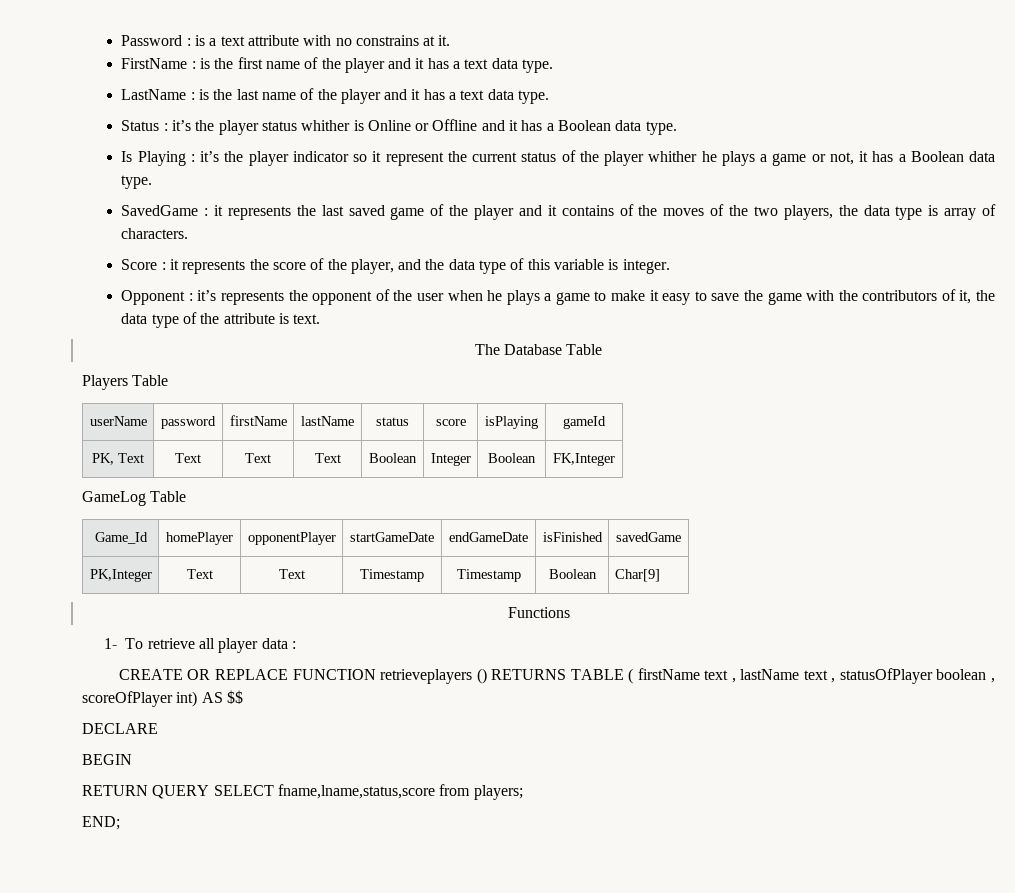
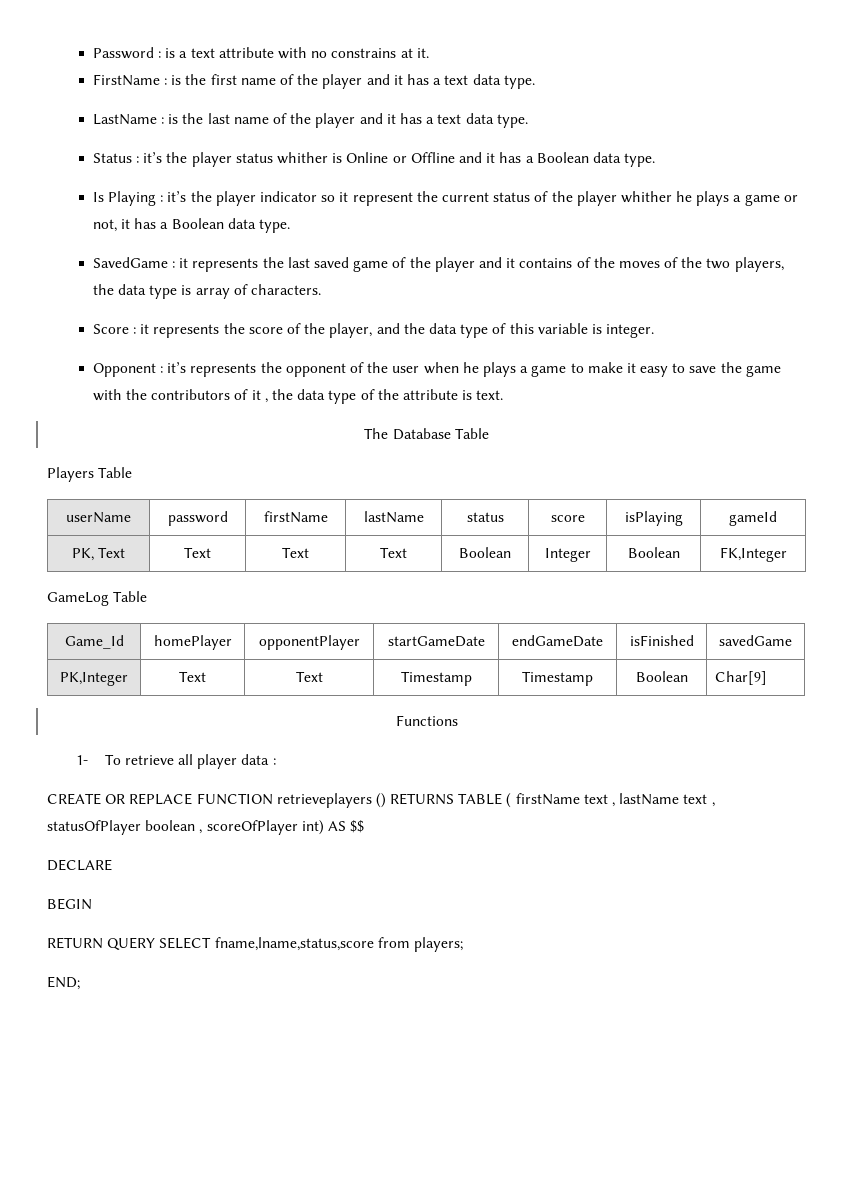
- Opponent : it’s represents the opponent of the user when he plays a game to make it easy to save the game with the contributors of it, the data type of the attribute is text.
+ Opponent : it’s represents the opponent of the user when he plays a game to make it easy to save the game with the contributors of it , the data type of the attribute is text.

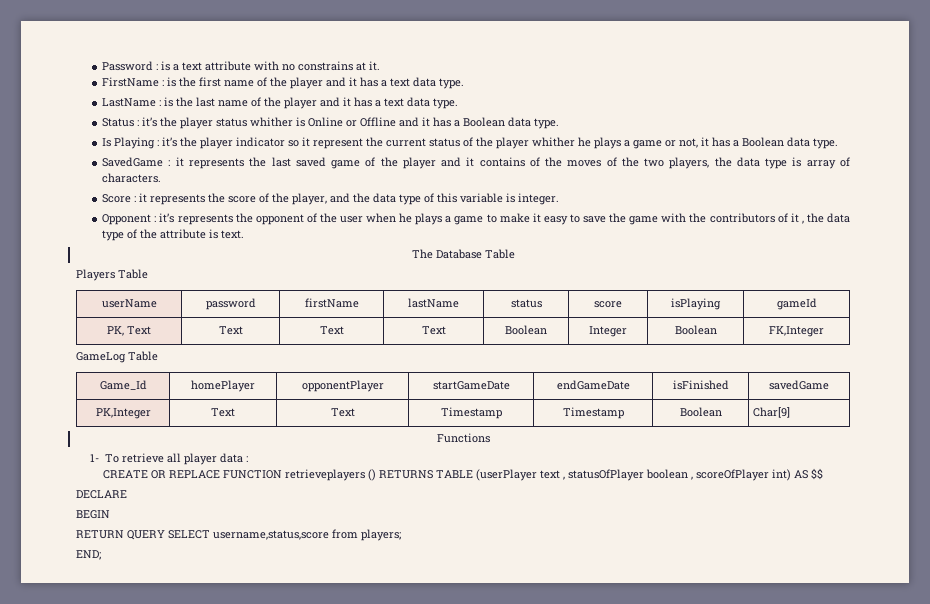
- CREATE OR REPLACE FUNCTION retrieveplayers () RETURNS TABLE ( firstName text , lastName text , statusOfPlayer boolean , scoreOfPlayer int) AS $$
+ CREATE OR REPLACE FUNCTION retrieveplayers () RETURNS TABLE (userPlayer text , statusOfPlayer boolean , scoreOfPlayer int) AS $$
- RETURN QUERY SELECT fname,lname,status,score from players;
+ RETURN QUERY SELECT username,status,score from players;

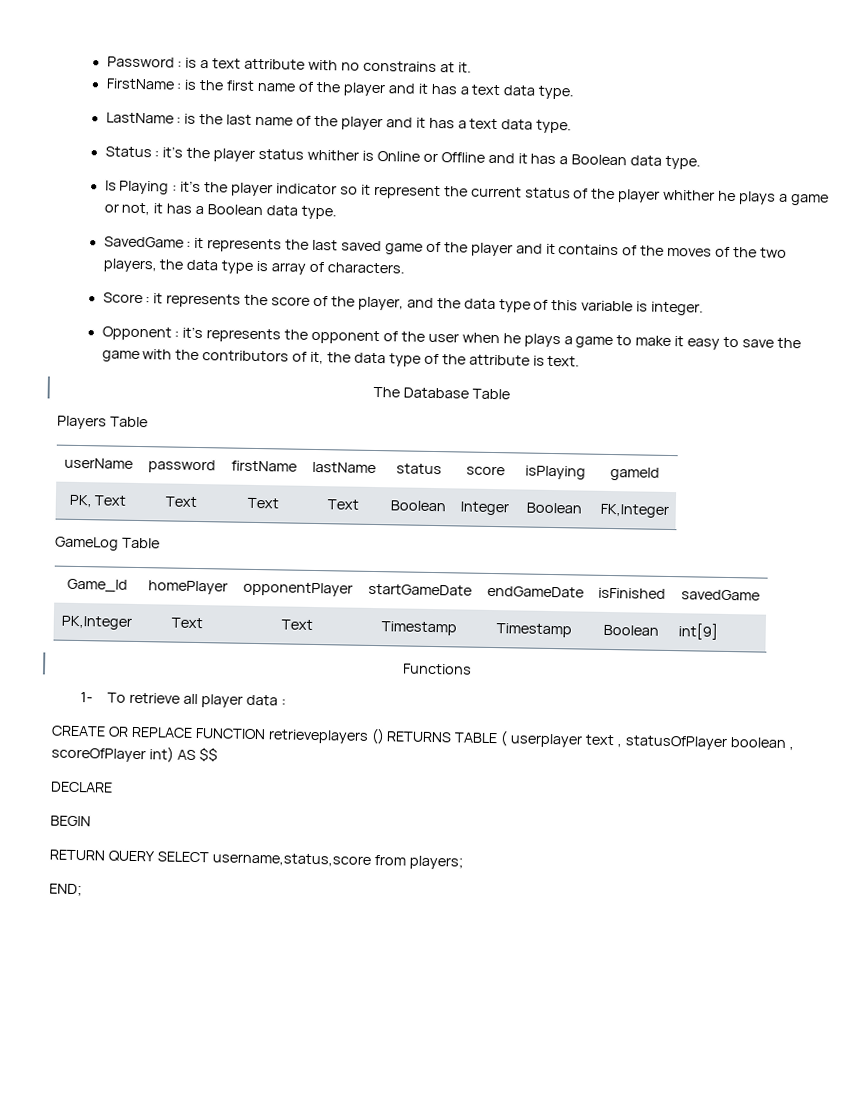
- Opponent : it’s represents the opponent of the user when he plays a game to make it easy to save the game with the contributors of it , the data type of the attribute is text.
+ Opponent : it’s represents the opponent of the user when he plays a game to make it easy to save the game with the contributors of it, the data type of the attribute is text.
- PK,Integer | Text | Text | Timestamp | Timestamp | Boolean | Char[9]
+ PK,Integer | Text | Text | Timestamp | Timestamp | Boolean | int[9]
- CREATE OR REPLACE FUNCTION retrieveplayers () RETURNS TABLE (userPlayer text , statusOfPlayer boolean , scoreOfPlayer int) AS $$
+ CREATE OR REPLACE FUNCTION retrieveplayers () RETURNS TABLE ( userplayer text , statusOfPlayer boolean , scoreOfPlayer int) AS $$

